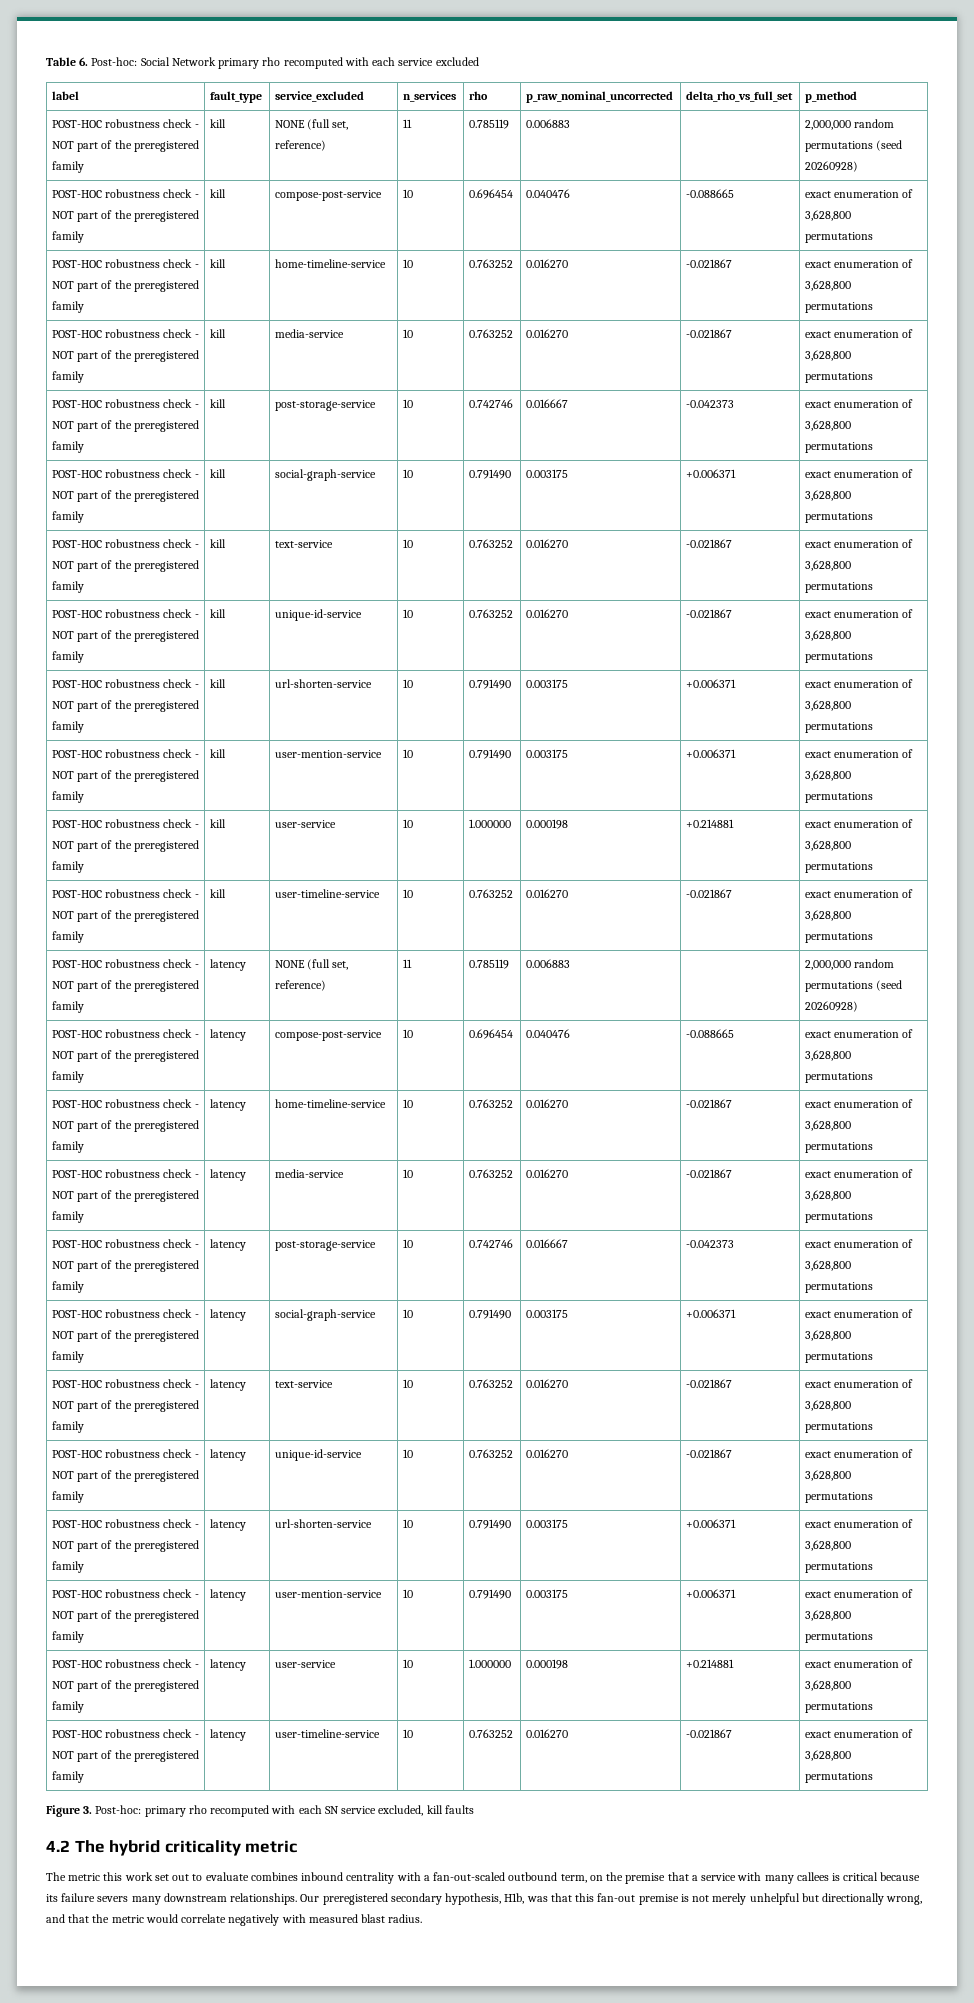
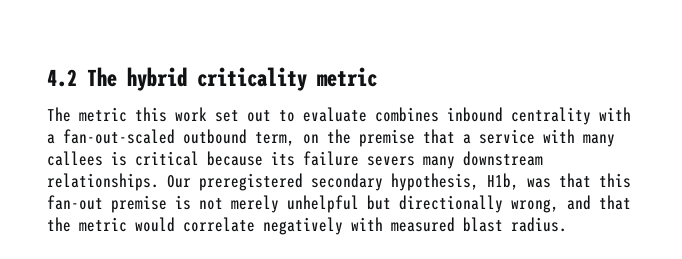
- Table 6. Post-hoc: Social Network primary rho recomputed with each service excluded
- label | fault_type | service_excluded | n_services | rho | p_raw_nominal_uncorrected | delta_rho_vs_full_set | p_method
- POST-HOC robustness check - NOT part of the preregistered family | kill | NONE (full set, reference) | 11 | 0.785119 | 0.006883 | | 2,000,000 random permutations (seed 20260928)
- POST-HOC robustness check - NOT part of the preregistered family | kill | compose-post-service | 10 | 0.696454 | 0.040476 | -0.088665 | exact enumeration of 3,628,800 permutations
- POST-HOC robustness check - NOT part of the preregistered family | kill | home-timeline-service | 10 | 0.763252 | 0.016270 | -0.021867 | exact enumeration of 3,628,800 permutations
- POST-HOC robustness check - NOT part of the preregistered family | kill | media-service | 10 | 0.763252 | 0.016270 | -0.021867 | exact enumeration of 3,628,800 permutations
- POST-HOC robustness check - NOT part of the preregistered family | kill | post-storage-service | 10 | 0.742746 | 0.016667 | -0.042373 | exact enumeration of 3,628,800 permutations
- POST-HOC robustness check - NOT part of the preregistered family | kill | social-graph-service | 10 | 0.791490 | 0.003175 | +0.006371 | exact enumeration of 3,628,800 permutations
- POST-HOC robustness check - NOT part of the preregistered family | kill | text-service | 10 | 0.763252 | 0.016270 | -0.021867 | exact enumeration of 3,628,800 permutations
- POST-HOC robustness check - NOT part of the preregistered family | kill | unique-id-service | 10 | 0.763252 | 0.016270 | -0.021867 | exact enumeration of 3,628,800 permutations
- POST-HOC robustness check - NOT part of the preregistered family | kill | url-shorten-service | 10 | 0.791490 | 0.003175 | +0.006371 | exact enumeration of 3,628,800 permutations
- POST-HOC robustness check - NOT part of the preregistered family | kill | user-mention-service | 10 | 0.791490 | 0.003175 | +0.006371 | exact enumeration of 3,628,800 permutations
- POST-HOC robustness check - NOT part of the preregistered family | kill | user-service | 10 | 1.000000 | 0.000198 | +0.214881 | exact enumeration of 3,628,800 permutations
- POST-HOC robustness check - NOT part of the preregistered family | kill | user-timeline-service | 10 | 0.763252 | 0.016270 | -0.021867 | exact enumeration of 3,628,800 permutations
- POST-HOC robustness check - NOT part of the preregistered family | latency | NONE (full set, reference) | 11 | 0.785119 | 0.006883 | | 2,000,000 random permutations (seed 20260928)
- POST-HOC robustness check - NOT part of the preregistered family | latency | compose-post-service | 10 | 0.696454 | 0.040476 | -0.088665 | exact enumeration of 3,628,800 permutations
- POST-HOC robustness check - NOT part of the preregistered family | latency | home-timeline-service | 10 | 0.763252 | 0.016270 | -0.021867 | exact enumeration of 3,628,800 permutations
- POST-HOC robustness check - NOT part of the preregistered family | latency | media-service | 10 | 0.763252 | 0.016270 | -0.021867 | exact enumeration of 3,628,800 permutations
- POST-HOC robustness check - NOT part of the preregistered family | latency | post-storage-service | 10 | 0.742746 | 0.016667 | -0.042373 | exact enumeration of 3,628,800 permutations
- POST-HOC robustness check - NOT part of the preregistered family | latency | social-graph-service | 10 | 0.791490 | 0.003175 | +0.006371 | exact enumeration of 3,628,800 permutations
- POST-HOC robustness check - NOT part of the preregistered family | latency | text-service | 10 | 0.763252 | 0.016270 | -0.021867 | exact enumeration of 3,628,800 permutations
- POST-HOC robustness check - NOT part of the preregistered family | latency | unique-id-service | 10 | 0.763252 | 0.016270 | -0.021867 | exact enumeration of 3,628,800 permutations
- POST-HOC robustness check - NOT part of the preregistered family | latency | url-shorten-service | 10 | 0.791490 | 0.003175 | +0.006371 | exact enumeration of 3,628,800 permutations
- POST-HOC robustness check - NOT part of the preregistered family | latency | user-mention-service | 10 | 0.791490 | 0.003175 | +0.006371 | exact enumeration of 3,628,800 permutations
- POST-HOC robustness check - NOT part of the preregistered family | latency | user-service | 10 | 1.000000 | 0.000198 | +0.214881 | exact enumeration of 3,628,800 permutations
- POST-HOC robustness check - NOT part of the preregistered family | latency | user-timeline-service | 10 | 0.763252 | 0.016270 | -0.021867 | exact enumeration of 3,628,800 permutations
- Figure 3. Post-hoc: primary rho recomputed with each SN service excluded, kill faults

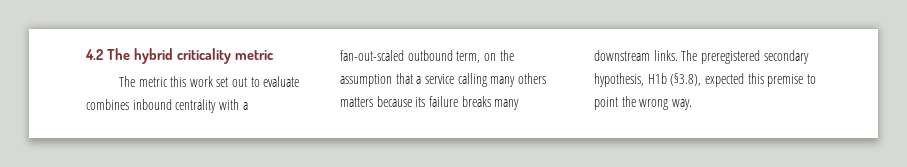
- The metric this work set out to evaluate combines inbound centrality with a fan-out-scaled outbound term, on the premise that a service with many callees is critical because its failure severs many downstream relationships. Our preregistered secondary hypothesis, H1b, was that this fan-out premise is not merely unhelpful but directionally wrong, and that the metric would correlate negatively with measured blast radius.
+ The metric this work set out to evaluate combines inbound centrality with a fan-out-scaled outbound term, on the assumption that a service calling many others matters because its failure breaks many downstream links. The preregistered secondary hypothesis, H1b (§3.8), expected this premise to point the wrong way.

